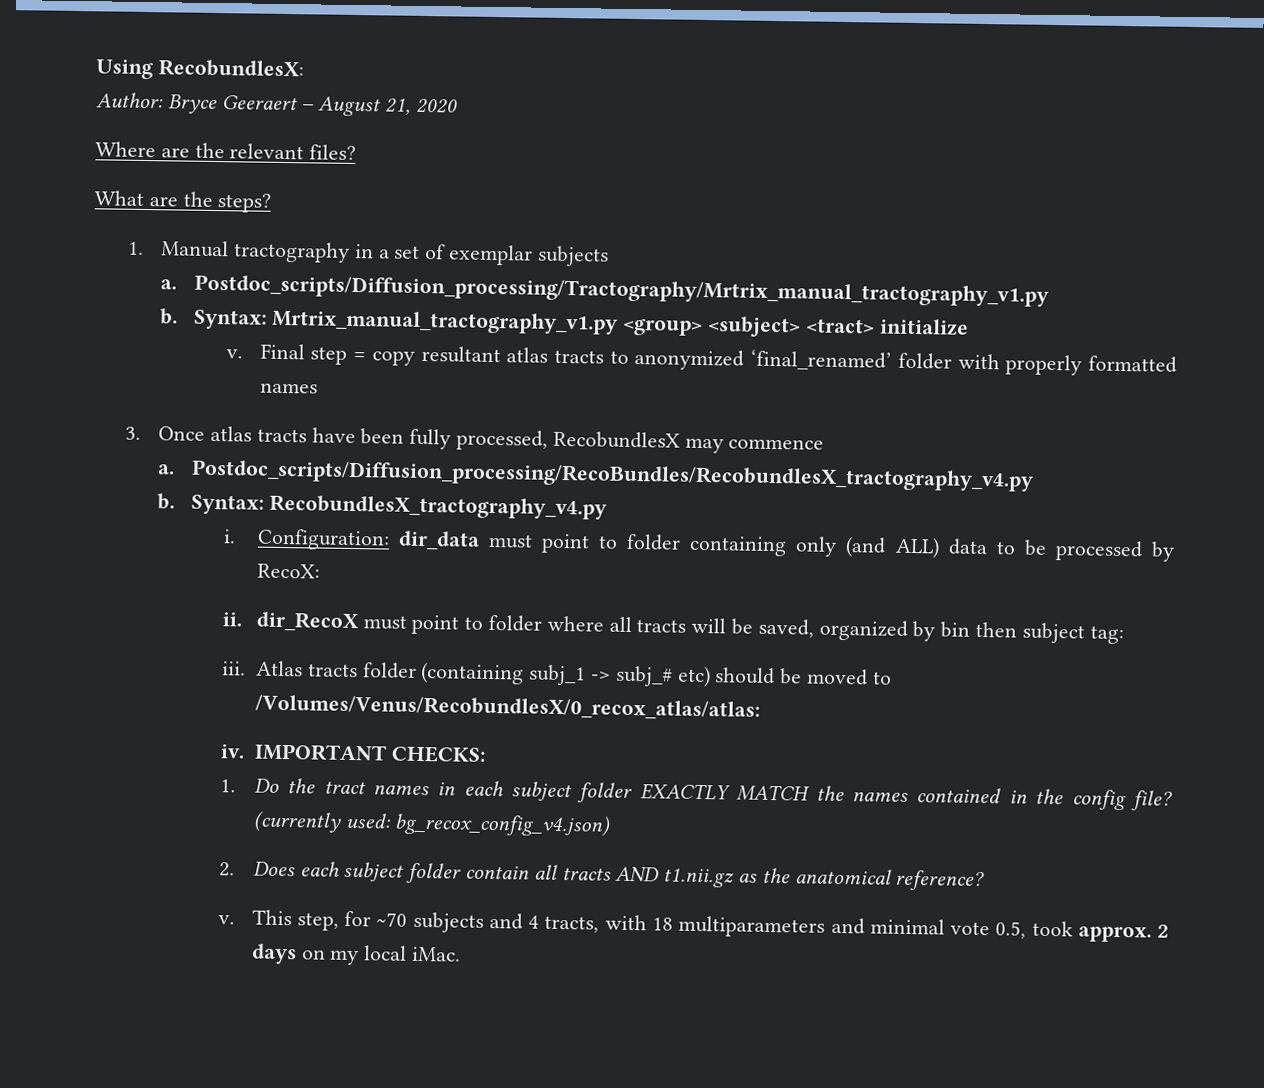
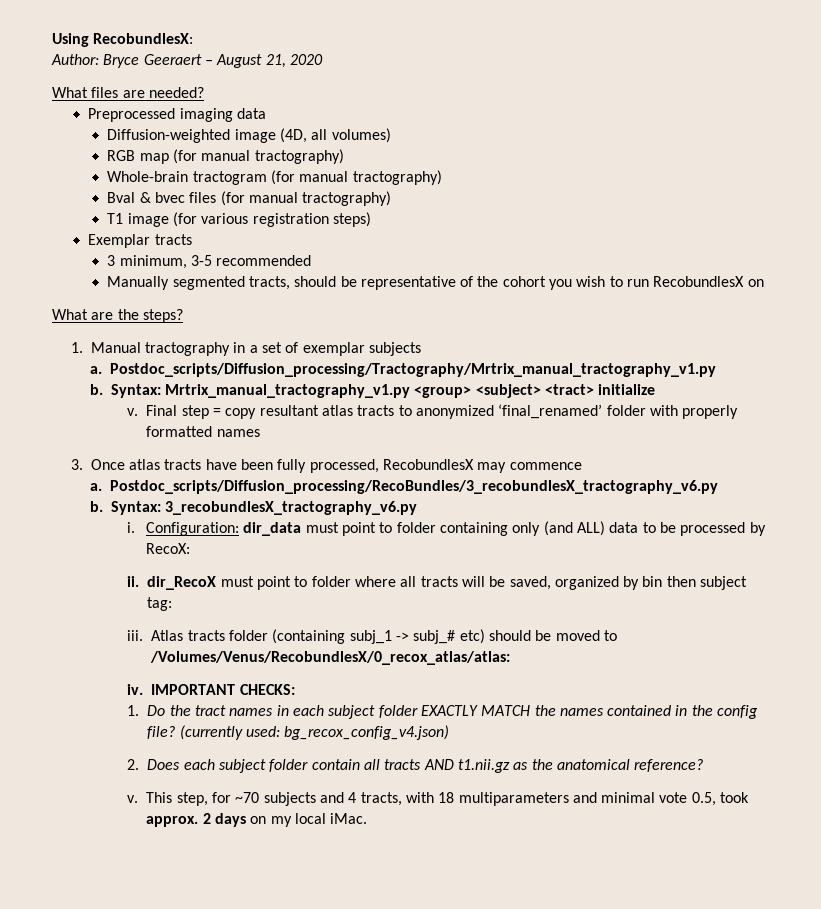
- Where are the relevant files?
+ What files are needed?
+ Preprocessed imaging data
+ Diffusion-weighted image (4D, all volumes)
+ RGB map (for manual tractography)
+ Whole-brain tractogram (for manual tractography)
+ Bval & bvec files (for manual tractography)
+ T1 image (for various registration steps)
+ Exemplar tracts
+ 3 minimum, 3-5 recommended
+ Manually segmented tracts, should be representative of the cohort you wish to run RecobundlesX on
- Postdoc_scripts/Diffusion_processing/RecoBundles/RecobundlesX_tractography_v4.py
- b. Syntax: RecobundlesX_tractography_v4.py
+ Postdoc_scripts/Diffusion_processing/RecoBundles/3_recobundlesX_tractography_v6.py
+ b. Syntax: 3_recobundlesX_tractography_v6.py

